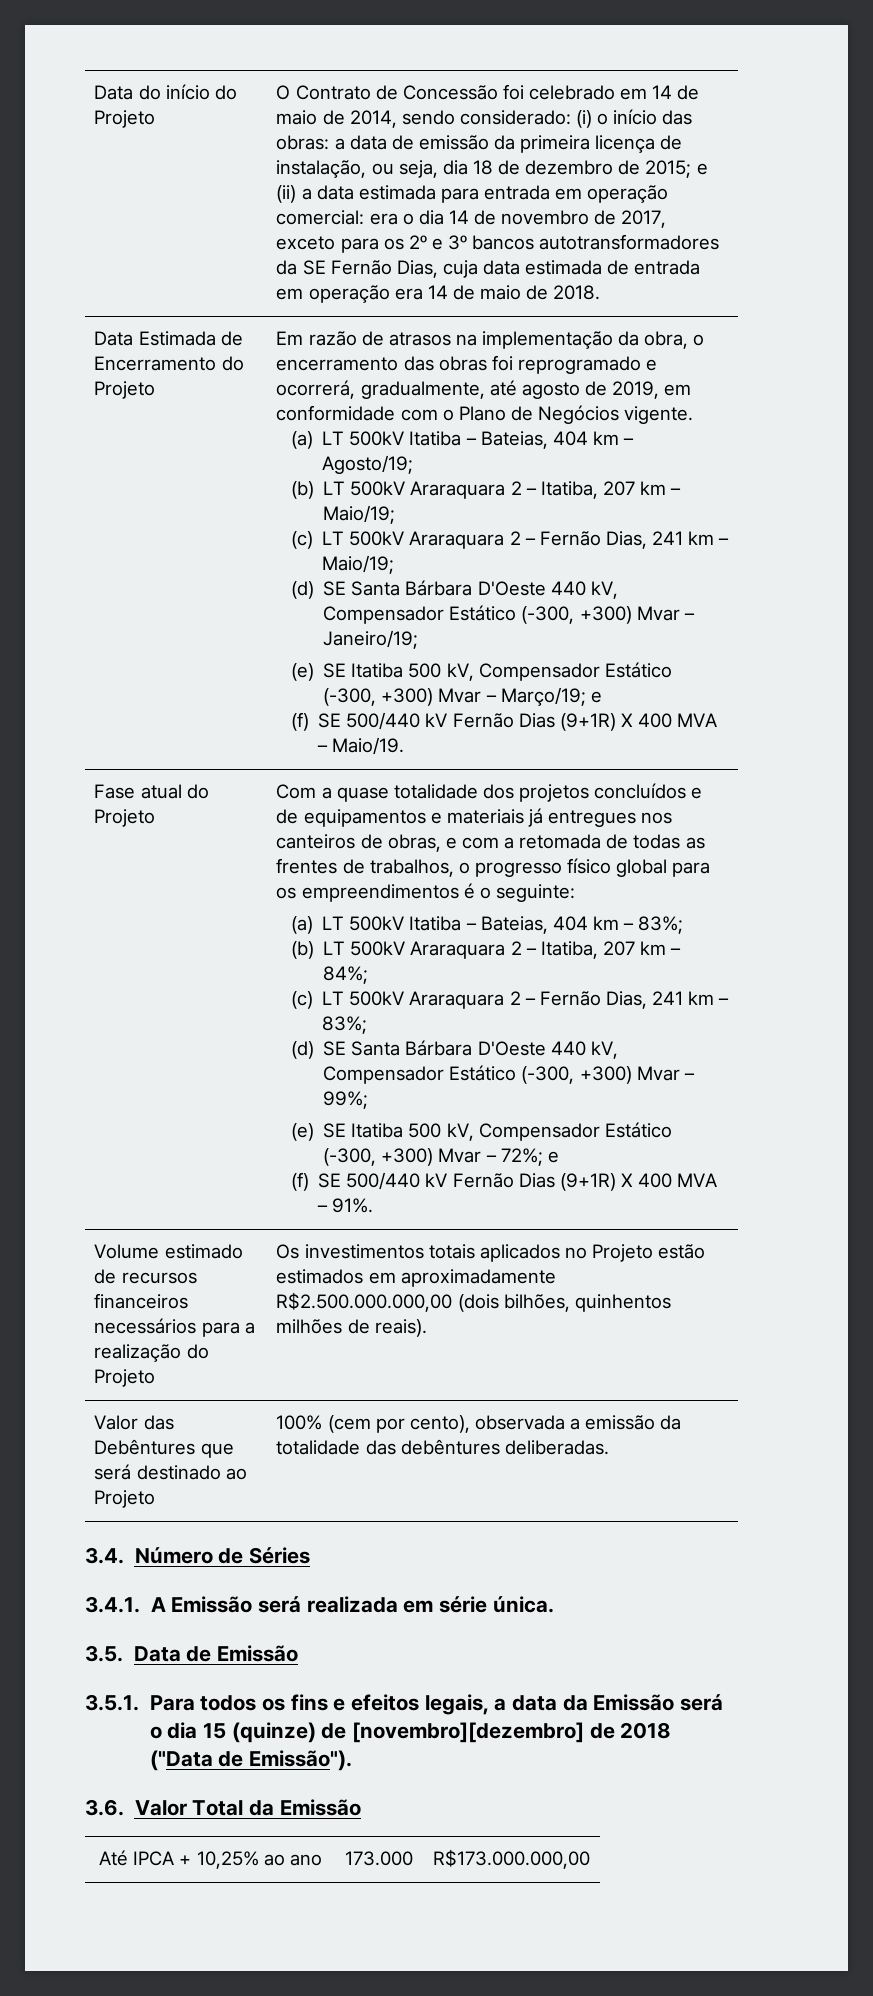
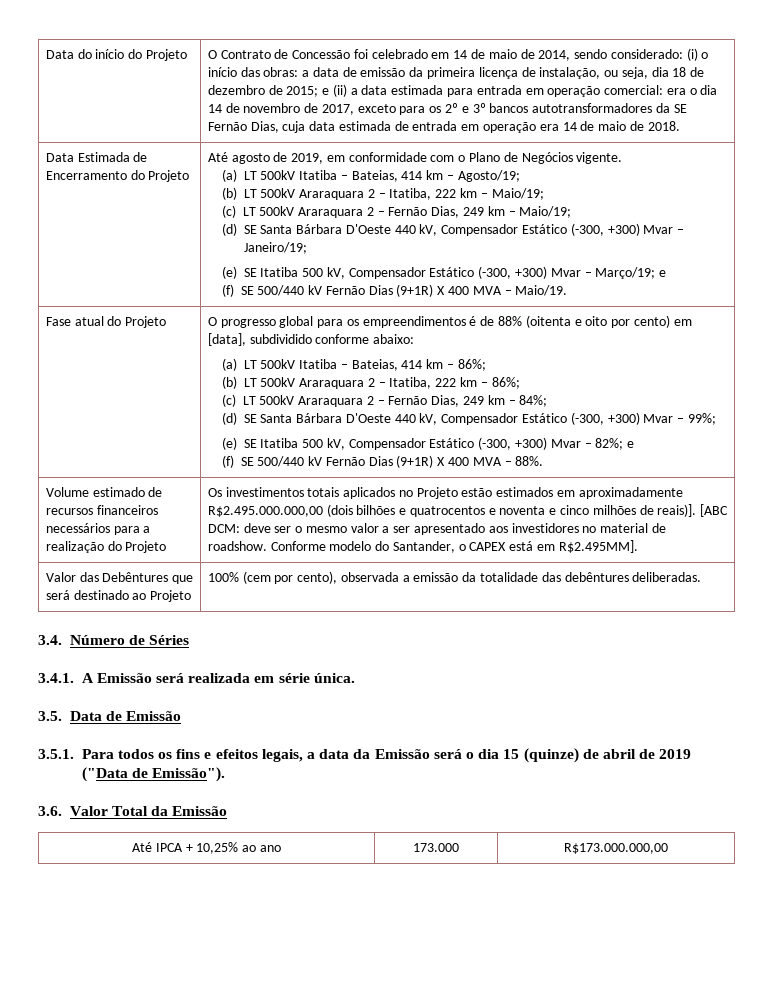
- Em razão de atrasos na implementação da obra, o encerramento das obras foi reprogramado e ocorrerá, gradualmente, até agosto de 2019, em conformidade com o Plano de Negócios vigente.
+ Até agosto de 2019, em conformidade com o Plano de Negócios vigente.
- (a) LT 500kV Itatiba – Bateias, 404 km – Agosto/19;
+ (a) LT 500kV Itatiba – Bateias, 414 km – Agosto/19;
- (b) LT 500kV Araraquara 2 – Itatiba, 207 km – Maio/19;
+ (b) LT 500kV Araraquara 2 – Itatiba, 222 km – Maio/19;
- (c) LT 500kV Araraquara 2 – Fernão Dias, 241 km – Maio/19;
+ (c) LT 500kV Araraquara 2 – Fernão Dias, 249 km – Maio/19;
- Com a quase totalidade dos projetos concluídos e de equipamentos e materiais já entregues nos canteiros de obras, e com a retomada de todas as frentes de trabalhos, o progresso físico global para os empreendimentos é o seguinte:
- (a) LT 500kV Itatiba – Bateias, 404 km – 83%;
- (b) LT 500kV Araraquara 2 – Itatiba, 207 km – 84%;
- (c) LT 500kV Araraquara 2 – Fernão Dias, 241 km – 83%;
+ O progresso global para os empreendimentos é de 88% (oitenta e oito por cento) em [data], subdividido conforme abaixo:
+ (a) LT 500kV Itatiba – Bateias, 414 km – 86%;
+ (b) LT 500kV Araraquara 2 – Itatiba, 222 km – 86%;
+ (c) LT 500kV Araraquara 2 – Fernão Dias, 249 km – 84%;
- (e) SE Itatiba 500 kV, Compensador Estático (-300, +300) Mvar – 72%; e
+ (e) SE Itatiba 500 kV, Compensador Estático (-300, +300) Mvar – 82%; e
- (f) SE 500/440 kV Fernão Dias (9+1R) X 400 MVA – 91%.
+ (f) SE 500/440 kV Fernão Dias (9+1R) X 400 MVA – 88%.
- Os investimentos totais aplicados no Projeto estão estimados em aproximadamente R$2.500.000.000,00 (dois bilhões, quinhentos milhões de reais).
+ Os investimentos totais aplicados no Projeto estão estimados em aproximadamente R$2.495.000.000,00 (dois bilhões e quatrocentos e noventa e cinco milhões de reais)]. [ABC DCM: deve ser o mesmo valor a ser apresentado aos investidores no material de roadshow. Conforme modelo do Santander, o CAPEX está em R$2.495MM].
- 3.5.1. Para todos os fins e efeitos legais, a data da Emissão será o dia 15 (quinze) de [novembro][dezembro] de 2018 ("Data de Emissão").
+ 3.5.1. Para todos os fins e efeitos legais, a data da Emissão será o dia 15 (quinze) de abril de 2019 ("Data de Emissão").

